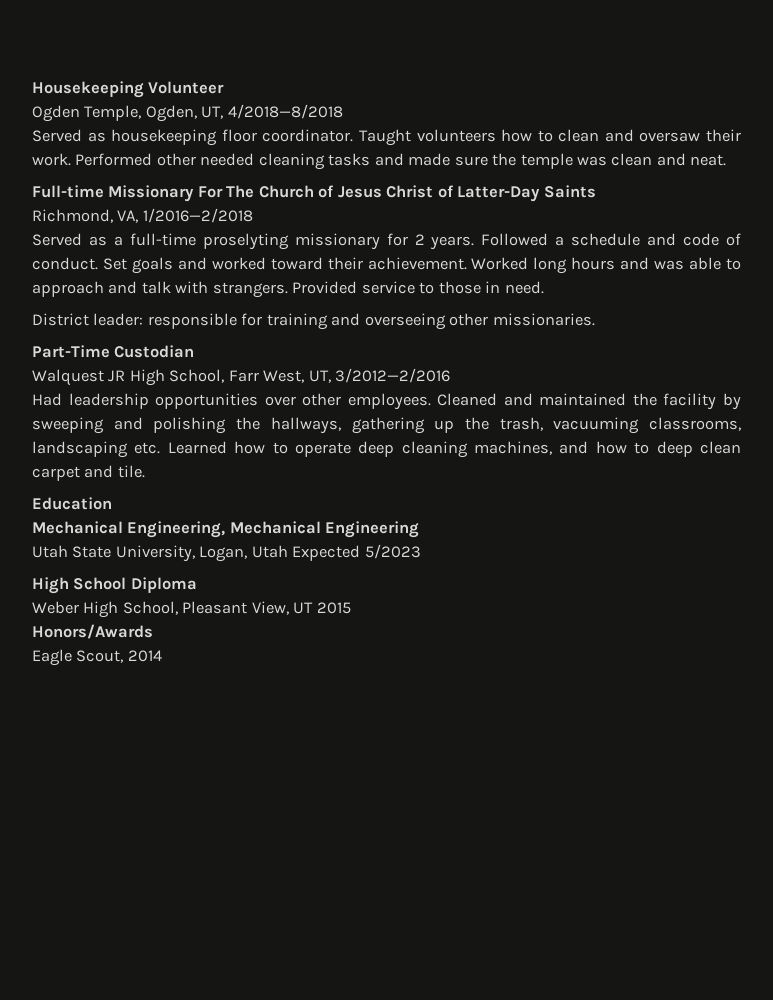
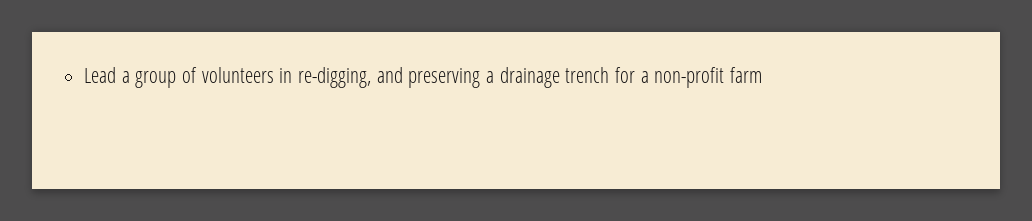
- Housekeeping Volunteer
- Ogden Temple, Ogden, UT, 4/2018—8/2018
- Served as housekeeping floor coordinator. Taught volunteers how to clean and oversaw their work. Performed other needed cleaning tasks and made sure the temple was clean and neat.
- Full-time Missionary For The Church of Jesus Christ of Latter-Day Saints
- Richmond, VA, 1/2016—2/2018
- Served as a full-time proselyting missionary for 2 years. Followed a schedule and code of conduct. Set goals and worked toward their achievement. Worked long hours and was able to approach and talk with strangers. Provided service to those in need.
- District leader: responsible for training and overseeing other missionaries.
- Part-Time Custodian
- Walquest JR High School, Farr West, UT, 3/2012—2/2016
- Had leadership opportunities over other employees. Cleaned and maintained the facility by sweeping and polishing the hallways, gathering up the trash, vacuuming classrooms, landscaping etc. Learned how to operate deep cleaning machines, and how to deep clean carpet and tile.
- Education
- Mechanical Engineering, Mechanical Engineering
- Utah State University, Logan, Utah Expected 5/2023
- High School Diploma
- Weber High School, Pleasant View, UT 2015
- Honors/Awards
- Eagle Scout, 2014
+ Lead a group of volunteers in re-digging, and preserving a drainage trench for a non-profit farm

